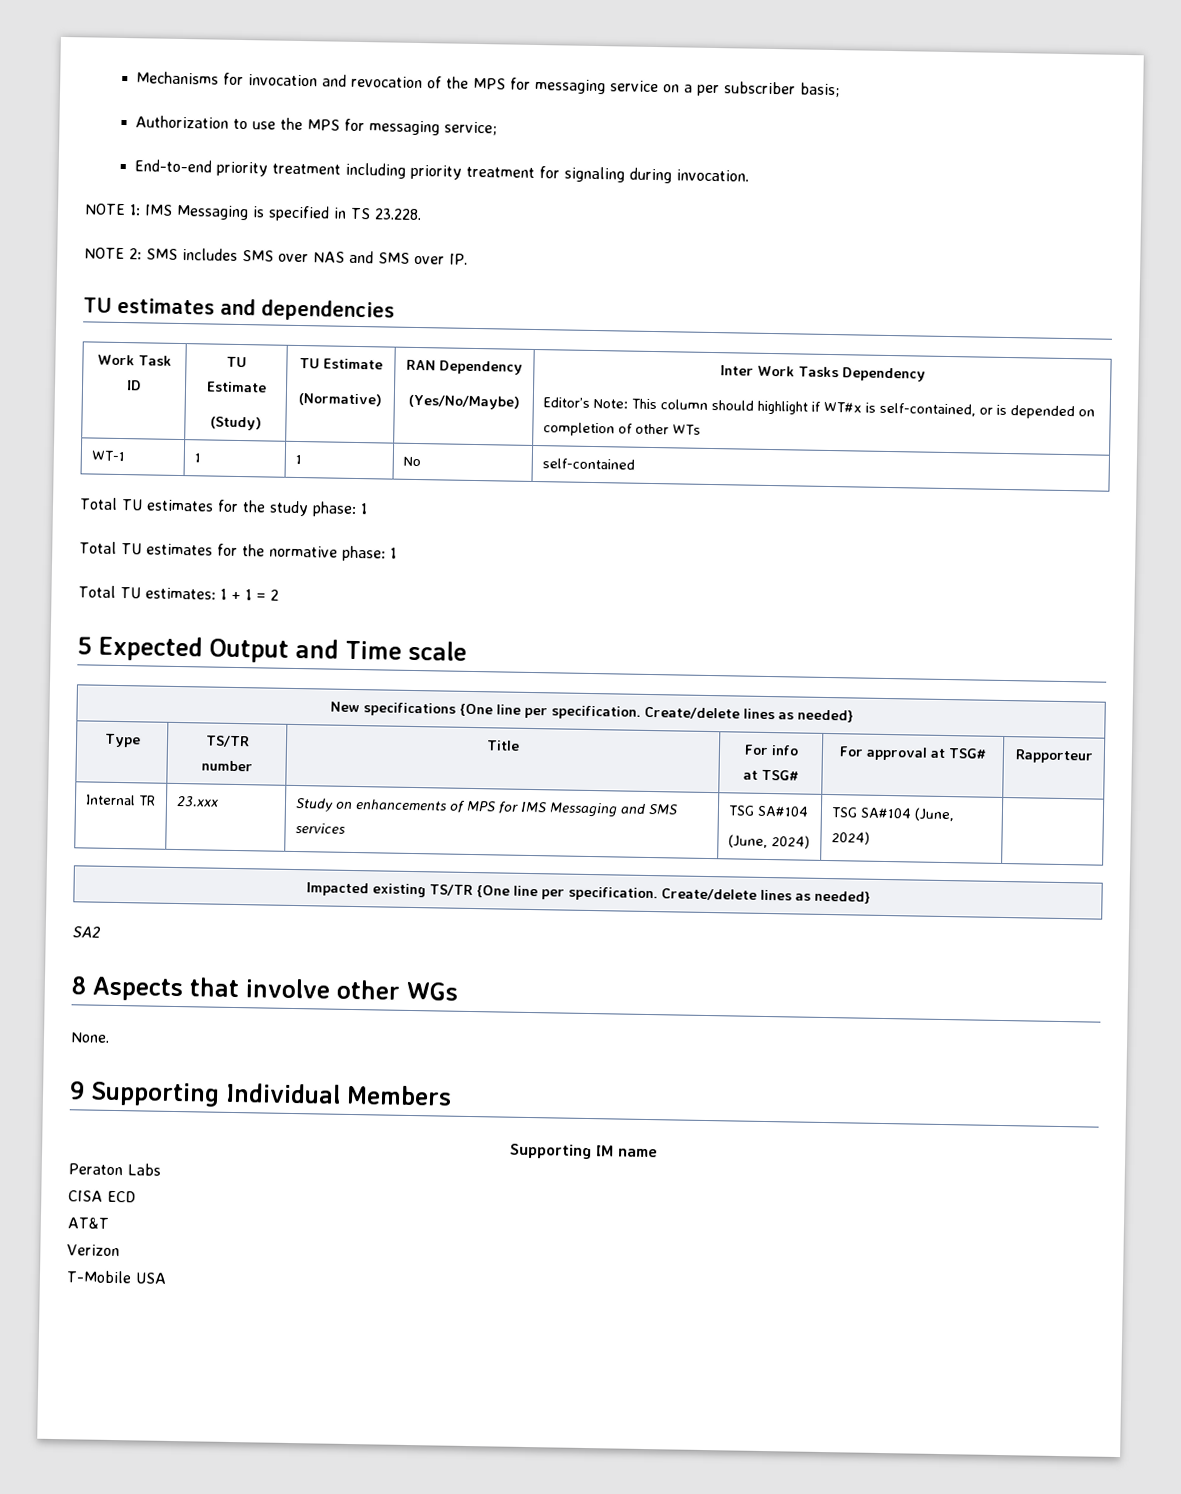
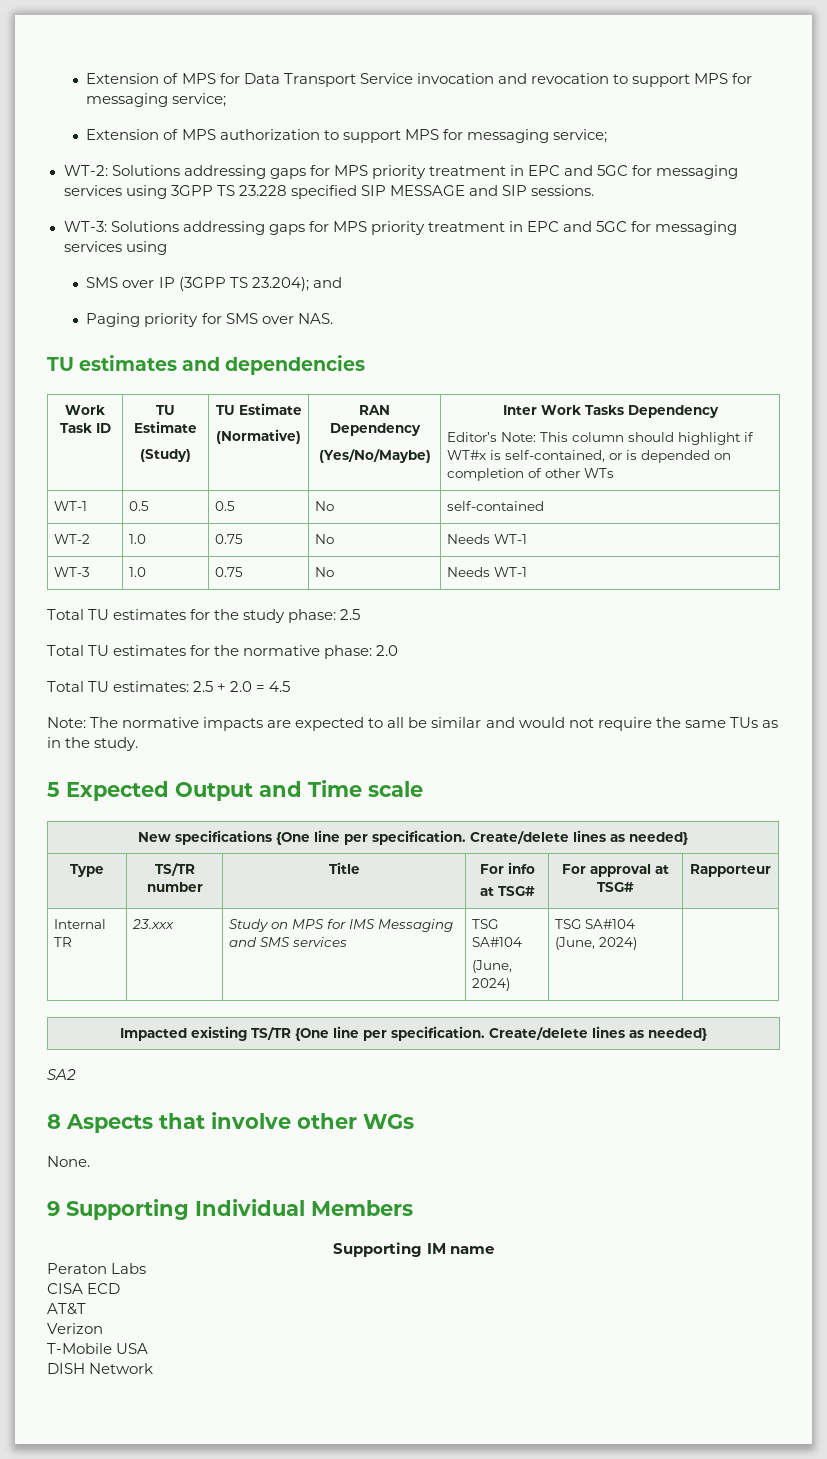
- Mechanisms for invocation and revocation of the MPS for messaging service on a per subscriber basis;
- Authorization to use the MPS for messaging service;
- End-to-end priority treatment including priority treatment for signaling during invocation.
- NOTE 1: IMS Messaging is specified in TS 23.228.
- NOTE 2: SMS includes SMS over NAS and SMS over IP.
+ Extension of MPS for Data Transport Service invocation and revocation to support MPS for messaging service;
+ Extension of MPS authorization to support MPS for messaging service;
+ WT-2: Solutions addressing gaps for MPS priority treatment in EPC and 5GC for messaging services using 3GPP TS 23.228 specified SIP MESSAGE and SIP sessions.
+ WT-3: Solutions addressing gaps for MPS priority treatment in EPC and 5GC for messaging services using
+ SMS over IP (3GPP TS 23.204); and
+ Paging priority for SMS over NAS.
- WT-1 | 1 | 1 | No | self-contained
+ WT-1 | 0.5 | 0.5 | No | self-contained
+ WT-2 | 1.0 | 0.75 | No | Needs WT-1
+ WT-3 | 1.0 | 0.75 | No | Needs WT-1
- Total TU estimates for the study phase: 1
+ Total TU estimates for the study phase: 2.5
- Total TU estimates for the normative phase: 1
+ Total TU estimates for the normative phase: 2.0
- Total TU estimates: 1 + 1 = 2
+ Total TU estimates: 2.5 + 2.0 = 4.5
+ Note: The normative impacts are expected to all be similar and would not require the same TUs as in the study.
- Internal TR | 23.xxx | Study on enhancements of MPS for IMS Messaging and SMS services | TSG SA#104
+ Internal TR | 23.xxx | Study on MPS for IMS Messaging and SMS services | TSG SA#104
+ DISH Network

